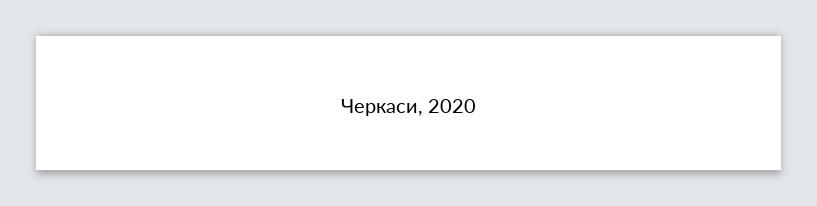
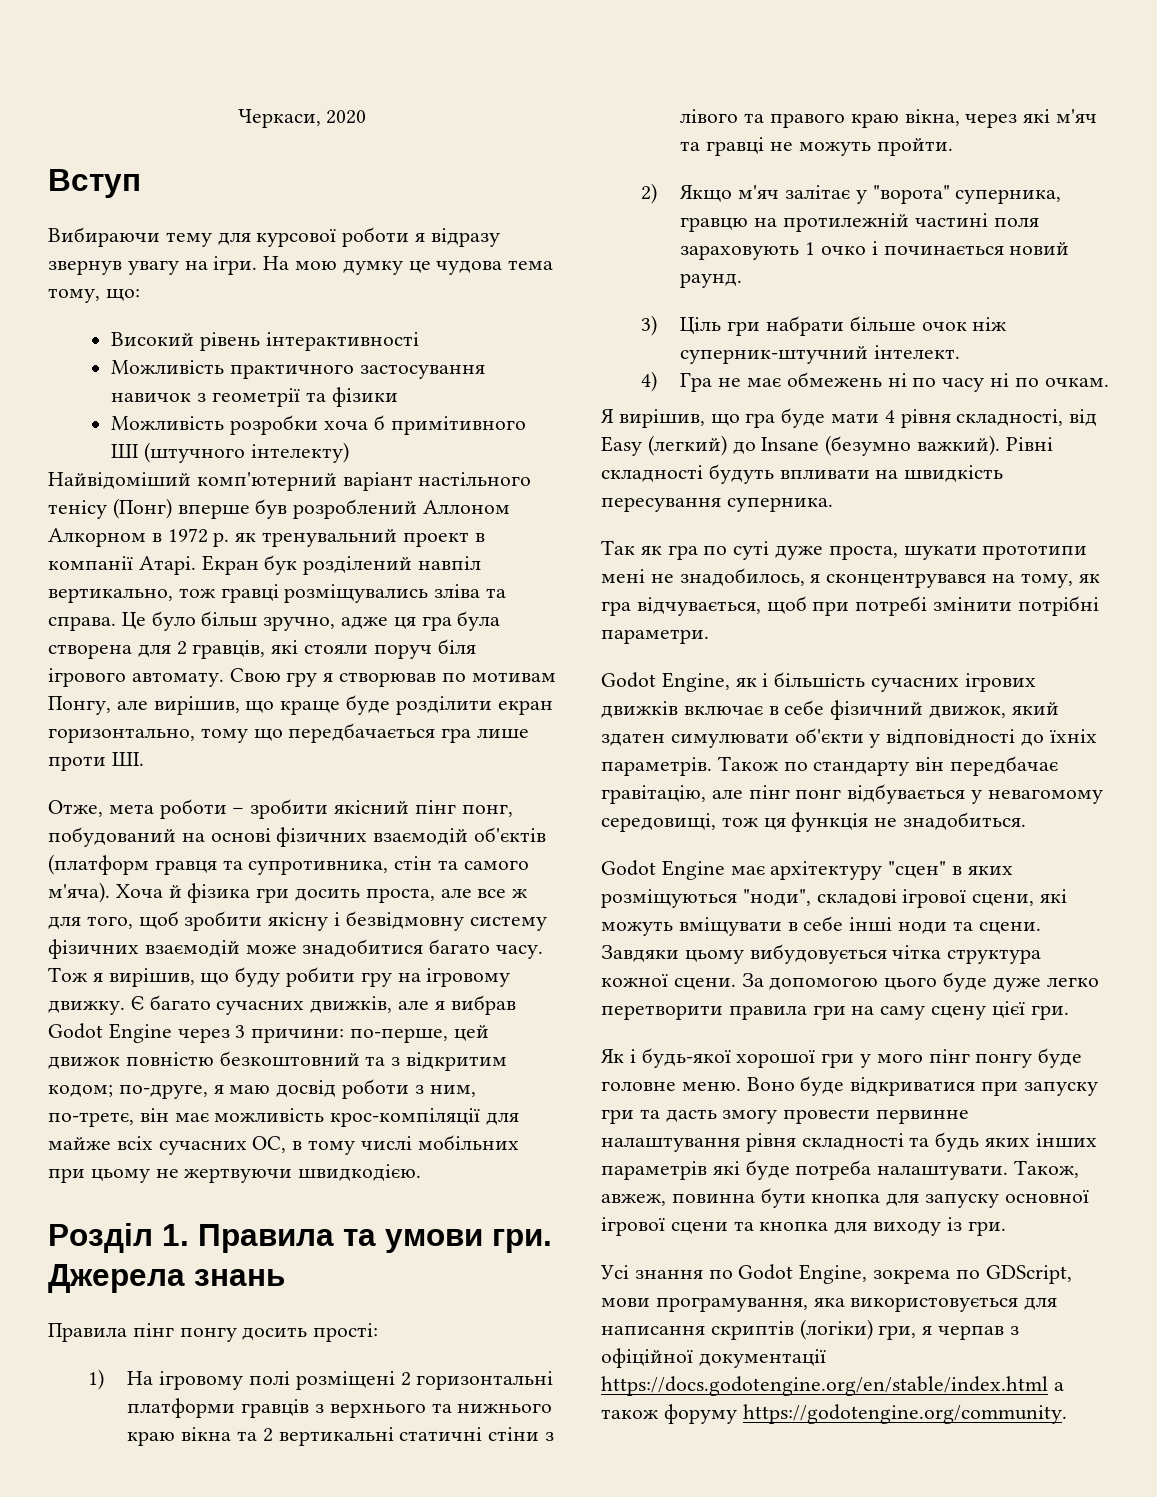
+ Вступ
+ Вибираючи тему для курсової роботи я відразу звернув увагу на ігри. На мою думку це чудова тема тому, що:
+ Високий рівень інтерактивності
+ Можливість практичного застосування навичок з геометрії та фізики
+ Можливість розробки хоча б примітивного ШІ (штучного інтелекту)
+ Найвідоміший комп'ютерний варіант настільного тенісу (Понг) вперше був розроблений Аллоном Алкорном в 1972 р. як тренувальний проект в компанії Атарі. Екран бук розділений навпіл вертикально, тож гравці розміщувались зліва та справа. Це було більш зручно, адже ця гра була створена для 2 гравців, які стояли поруч біля ігрового автомату. Свою гру я створював по мотивам Понгу, але вирішив, що краще буде розділити екран горизонтально, тому що передбачається гра лише проти ШІ.
+ Отже, мета роботи – зробити якісний пінг понг, побудований на основі фізичних взаємодій об'єктів (платформ гравця та супротивника, стін та самого м'яча). Хоча й фізика гри досить проста, але все ж для того, щоб зробити якісну і безвідмовну систему фізичних взаємодій може знадобитися багато часу. Тож я вирішив, що буду робити гру на ігровому движку. Є багато сучасних движків, але я вибрав Godot Engine через 3 причини: по-перше, цей движок повністю безкоштовний та з відкритим кодом; по-друге, я маю досвід роботи з ним, по-третє, він має можливість крос-компіляції для майже всіх сучасних ОС, в тому числі мобільних при цьому не жертвуючи швидкодією.
+ Розділ 1. Правила та умови гри. Джерела знань
+ Правила пінг понгу досить прості:
+ 1) На ігровому полі розміщені 2 горизонтальні платформи гравців з верхнього та нижнього краю вікна та 2 вертикальні статичні стіни з лівого та правого краю вікна, через які м'яч та гравці не можуть пройти.
+ 2) Якщо м'яч залітає у "ворота" суперника, гравцю на протилежній частині поля зараховують 1 очко і починається новий раунд.
+ 3) Ціль гри набрати більше очок ніж суперник-штучний інтелект.
+ 4) Гра не має обмежень ні по часу ні по очкам.
+ Я вирішив, що гра буде мати 4 рівня складності, від Easy (легкий) до Insane (безумно важкий). Рівні складності будуть впливати на швидкість пересування суперника.
+ Так як гра по суті дуже проста, шукати прототипи мені не знадобилось, я сконцентрувався на тому, як гра відчувається, щоб при потребі змінити потрібні параметри.
+ Godot Engine, як і більшість сучасних ігрових движків включає в себе фізичний движок, який здатен симулювати об'єкти у відповідності до їхніх параметрів. Також по стандарту він передбачає гравітацію, але пінг понг відбувається у невагомому середовищі, тож ця функція не знадобиться.
+ Godot Engine має архітектуру "сцен" в яких розміщуються "ноди", складові ігрової сцени, які можуть вміщувати в себе інші ноди та сцени. Завдяки цьому вибудовується чітка структура кожної сцени. За допомогою цього буде дуже легко перетворити правила гри на саму сцену цієї гри.
+ Як і будь-якої хорошої гри у мого пінг понгу буде головне меню. Воно буде відкриватися при запуску гри та дасть змогу провести первинне налаштування рівня складності та будь яких інших параметрів які буде потреба налаштувати. Також, авжеж, повинна бути кнопка для запуску основної ігрової сцени та кнопка для виходу із гри.
+ Усі знання по Godot Engine, зокрема по GDScript, мови програмування, яка використовується для написання скриптів (логіки) гри, я черпав з офіційної документації https://docs.godotengine.org/en/stable/index.html а також форуму https://godotengine.org/community.

